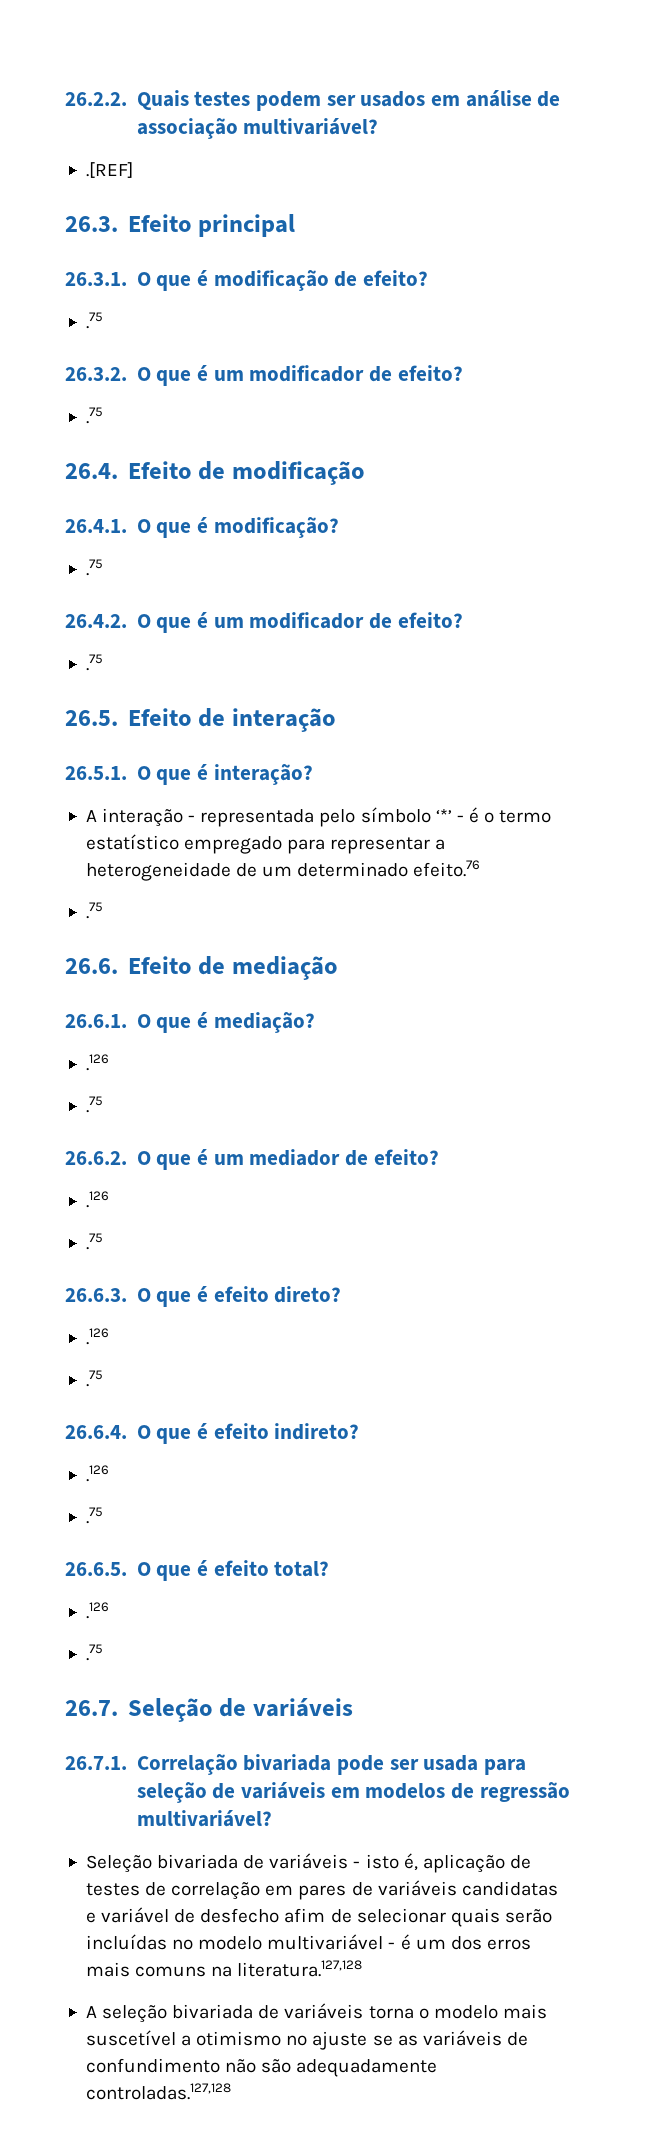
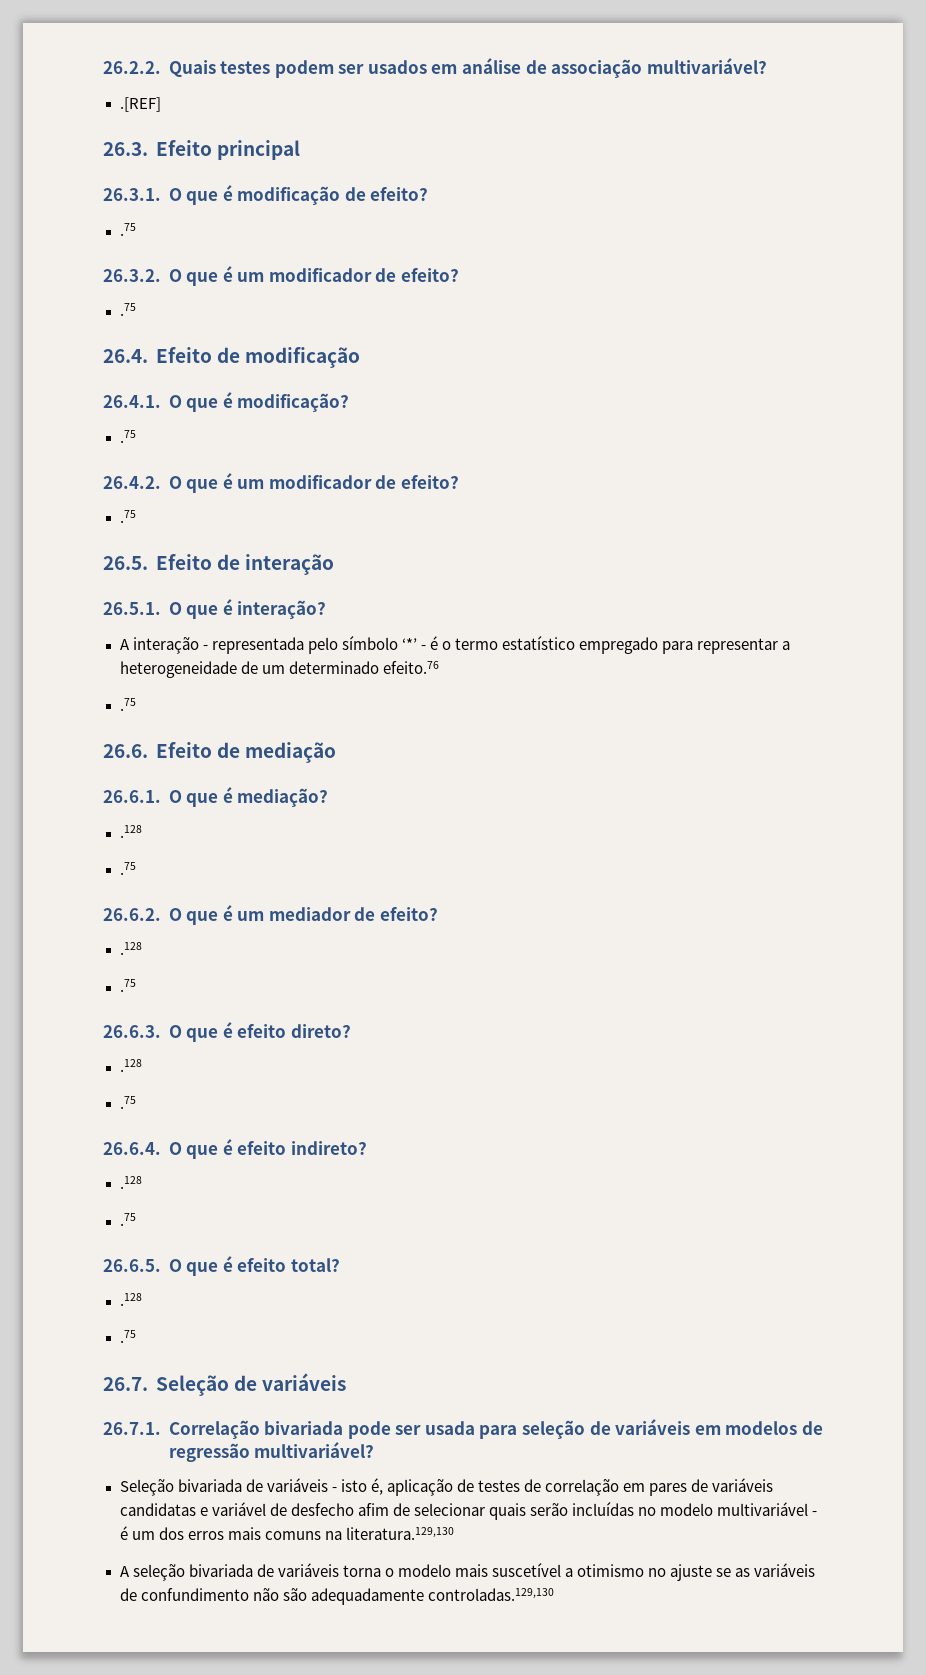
  26.6.1. O que é mediação?
- .126
+ .128
  26.6.2. O que é um mediador de efeito?
- .126
+ .128
  26.6.3. O que é efeito direto?
- .126
+ .128
  26.6.4. O que é efeito indireto?
- .126
+ .128
  26.6.5. O que é efeito total?
- .126
+ .128
- Seleção bivariada de variáveis - isto é, aplicação de testes de correlação em pares de variáveis candidatas e variável de desfecho afim de selecionar quais serão incluídas no modelo multivariável - é um dos erros mais comuns na literatura.127,128
+ Seleção bivariada de variáveis - isto é, aplicação de testes de correlação em pares de variáveis candidatas e variável de desfecho afim de selecionar quais serão incluídas no modelo multivariável - é um dos erros mais comuns na literatura.129,130
- A seleção bivariada de variáveis torna o modelo mais suscetível a otimismo no ajuste se as variáveis de confundimento não são adequadamente controladas.127,128
+ A seleção bivariada de variáveis torna o modelo mais suscetível a otimismo no ajuste se as variáveis de confundimento não são adequadamente controladas.129,130

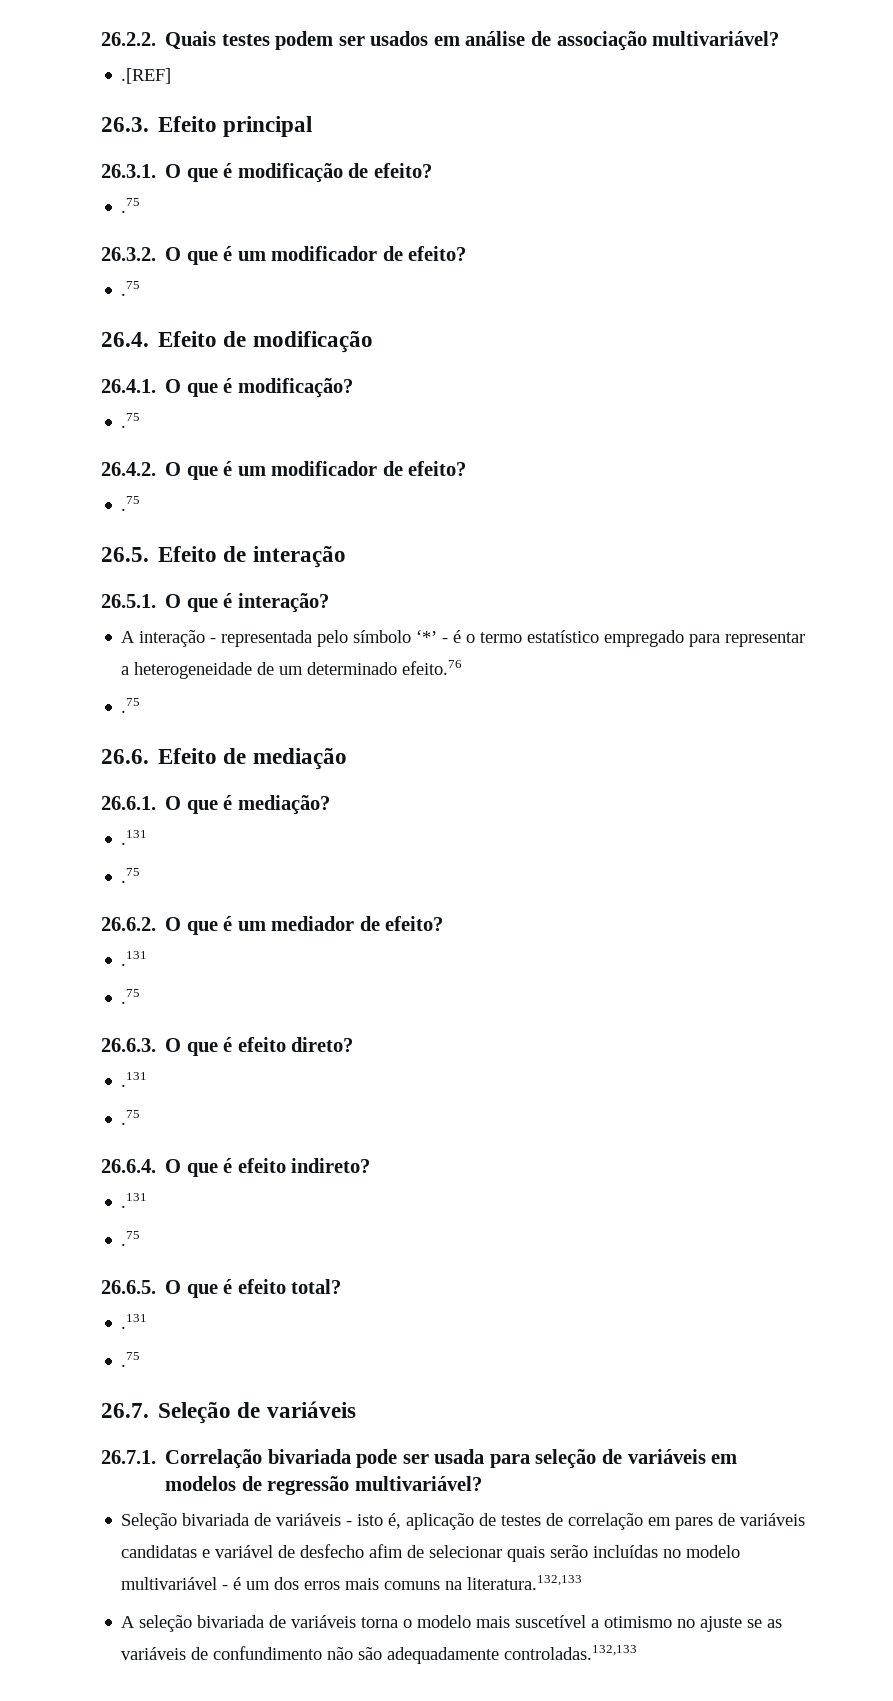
  26.6.1. O que é mediação?
- .128
+ .131
  26.6.2. O que é um mediador de efeito?
- .128
+ .131
  26.6.3. O que é efeito direto?
- .128
+ .131
  26.6.4. O que é efeito indireto?
- .128
+ .131
  26.6.5. O que é efeito total?
- .128
+ .131
- Seleção bivariada de variáveis - isto é, aplicação de testes de correlação em pares de variáveis candidatas e variável de desfecho afim de selecionar quais serão incluídas no modelo multivariável - é um dos erros mais comuns na literatura.129,130
+ Seleção bivariada de variáveis - isto é, aplicação de testes de correlação em pares de variáveis candidatas e variável de desfecho afim de selecionar quais serão incluídas no modelo multivariável - é um dos erros mais comuns na literatura.132,133
- A seleção bivariada de variáveis torna o modelo mais suscetível a otimismo no ajuste se as variáveis de confundimento não são adequadamente controladas.129,130
+ A seleção bivariada de variáveis torna o modelo mais suscetível a otimismo no ajuste se as variáveis de confundimento não são adequadamente controladas.132,133

